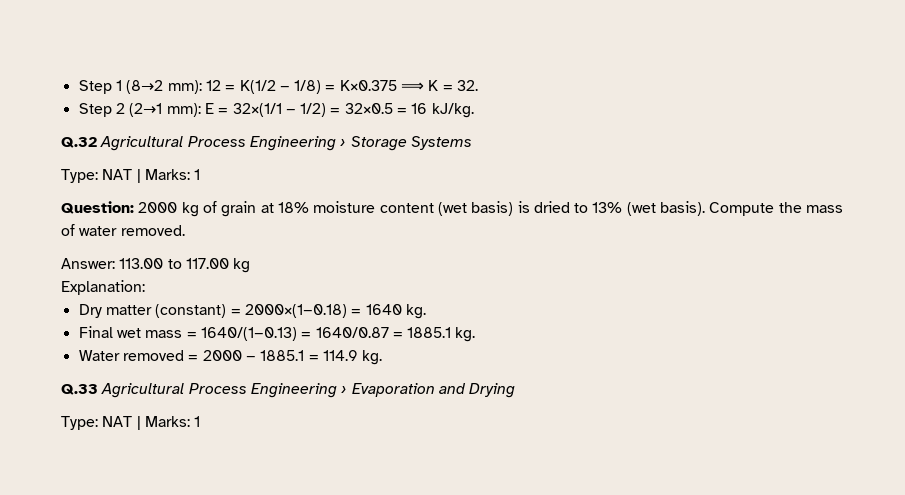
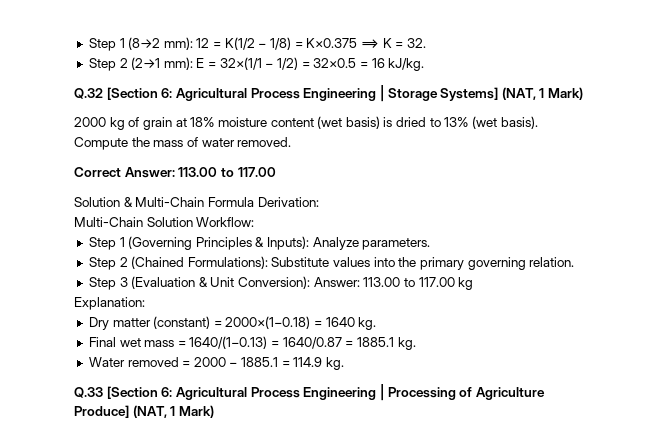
- Q.32 Agricultural Process Engineering › Storage Systems
- Type: NAT | Marks: 1
- Question: 2000 kg of grain at 18% moisture content (wet basis) is dried to 13% (wet basis).
+ Q.32 [Section 6: Agricultural Process Engineering | Storage Systems] (NAT, 1 Mark)
+ 2000 kg of grain at 18% moisture content (wet basis) is dried to 13% (wet basis).
- Answer: 113.00 to 117.00 kg
+ Correct Answer: 113.00 to 117.00
+ Solution & Multi-Chain Formula Derivation:
+ Multi-Chain Solution Workflow:
+ Step 1 (Governing Principles & Inputs): Analyze parameters.
+ Step 2 (Chained Formulations): Substitute values into the primary governing relation.
+ Step 3 (Evaluation & Unit Conversion): Answer: 113.00 to 117.00 kg
- Q.33 Agricultural Process Engineering › Evaporation and Drying
- Type: NAT | Marks: 1
+ Q.33 [Section 6: Agricultural Process Engineering | Processing of Agriculture Produce] (NAT, 1 Mark)

